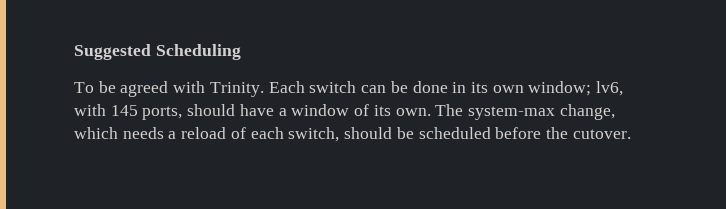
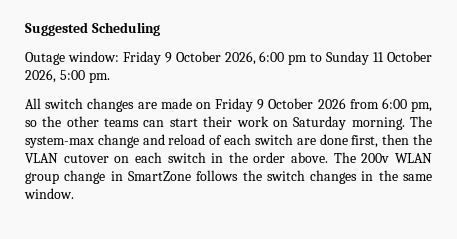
- To be agreed with Trinity. Each switch can be done in its own window; lv6, with 145 ports, should have a window of its own. The system-max change, which needs a reload of each switch, should be scheduled before the cutover.
+ Outage window: Friday 9 October 2026, 6:00 pm to Sunday 11 October 2026, 5:00 pm.
+ All switch changes are made on Friday 9 October 2026 from 6:00 pm, so the other teams can start their work on Saturday morning. The system-max change and reload of each switch are done first, then the VLAN cutover on each switch in the order above. The 200v WLAN group change in SmartZone follows the switch changes in the same window.

